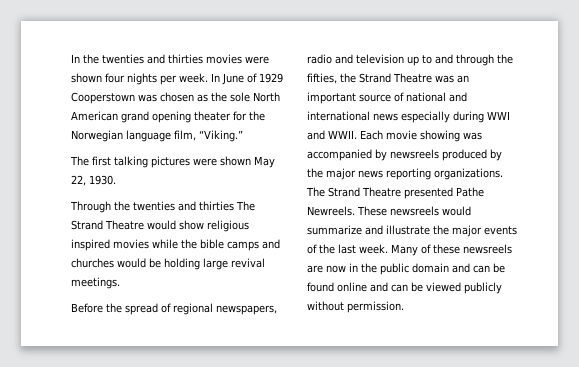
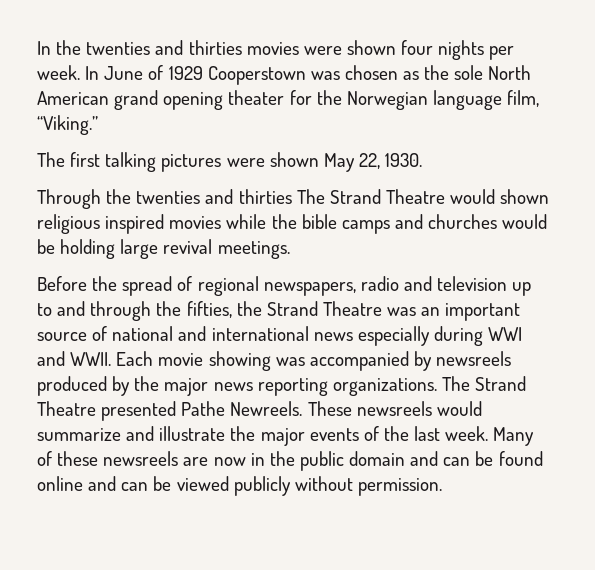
- Through the twenties and thirties The Strand Theatre would show religious inspired movies while the bible camps and churches would be holding large revival meetings.
+ Through the twenties and thirties The Strand Theatre would shown religious inspired movies while the bible camps and churches would be holding large revival meetings.

